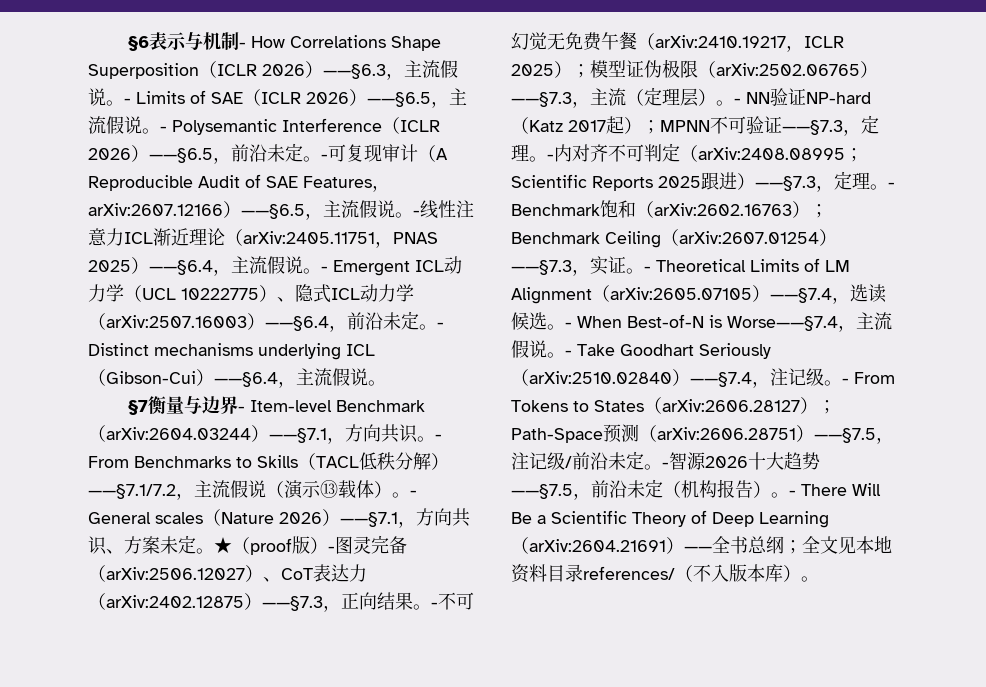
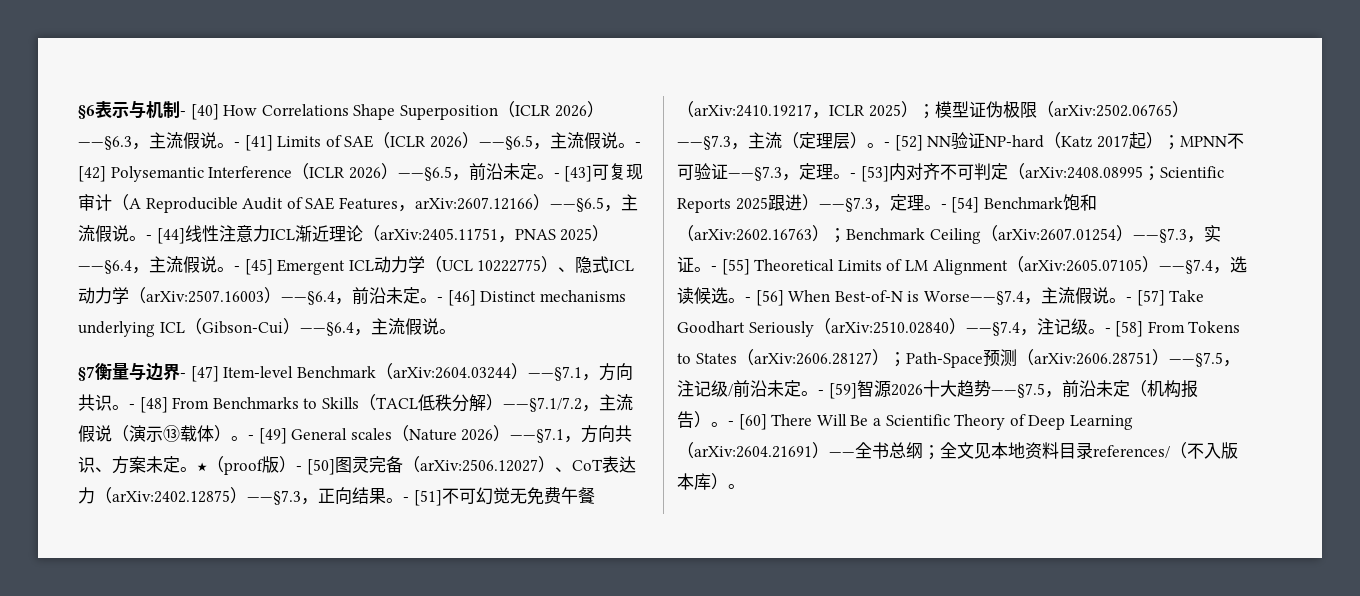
- §6表示与机制- How Correlations Shape Superposition（ICLR 2026）——§6.3，主流假说。
+ §6表示与机制- [40] How Correlations Shape Superposition（ICLR 2026）——§6.3，主流假说。
- - Limits of SAE（ICLR 2026）——§6.5，主流假说。
+ - [41] Limits of SAE（ICLR 2026）——§6.5，主流假说。
- - Polysemantic Interference（ICLR 2026）——§6.5，前沿未定。
+ - [42] Polysemantic Interference（ICLR 2026）——§6.5，前沿未定。
- -可复现审计（A Reproducible Audit of SAE Features，arXiv:2607.12166）——§6.5，主流假说。
+ - [43]可复现审计（A Reproducible Audit of SAE Features，arXiv:2607.12166）——§6.5，主流假说。
- -线性注意力ICL渐近理论（arXiv:2405.11751，PNAS 2025）——§6.4，主流假说。
+ - [44]线性注意力ICL渐近理论（arXiv:2405.11751，PNAS 2025）——§6.4，主流假说。
- - Emergent ICL动力学（UCL 10222775）、隐式ICL动力学（arXiv:2507.16003）——§6.4，前沿未定。
+ - [45] Emergent ICL动力学（UCL 10222775）、隐式ICL动力学（arXiv:2507.16003）——§6.4，前沿未定。
- - Distinct mechanisms underlying ICL（Gibson-Cui）——§6.4，主流假说。
+ - [46] Distinct mechanisms underlying ICL（Gibson-Cui）——§6.4，主流假说。
- §7衡量与边界- Item-level Benchmark（arXiv:2604.03244）——§7.1，方向共识。
+ §7衡量与边界- [47] Item-level Benchmark（arXiv:2604.03244）——§7.1，方向共识。
- - From Benchmarks to Skills（TACL低秩分解）——§7.1/7.2，主流假说（演示⑬载体）。
+ - [48] From Benchmarks to Skills（TACL低秩分解）——§7.1/7.2，主流假说（演示⑬载体）。
- - General scales（Nature 2026）——§7.1，方向共识、方案未定。
+ - [49] General scales（Nature 2026）——§7.1，方向共识、方案未定。
- ★（proof版）-图灵完备（arXiv:2506.12027）、CoT表达力（arXiv:2402.12875）——§7.3，正向结果。
+ ★（proof版）- [50]图灵完备（arXiv:2506.12027）、CoT表达力（arXiv:2402.12875）——§7.3，正向结果。
- -不可幻觉无免费午餐（arXiv:2410.19217，ICLR 2025）；模型证伪极限（arXiv:2502.06765）——§7.3，主流（定理层）。
+ - [51]不可幻觉无免费午餐（arXiv:2410.19217，ICLR 2025）；模型证伪极限（arXiv:2502.06765）——§7.3，主流（定理层）。
- - NN验证NP-hard（Katz 2017起）；MPNN不可验证——§7.3，定理。
+ - [52] NN验证NP-hard（Katz 2017起）；MPNN不可验证——§7.3，定理。
- -内对齐不可判定（arXiv:2408.08995；Scientific Reports 2025跟进）——§7.3，定理。
+ - [53]内对齐不可判定（arXiv:2408.08995；Scientific Reports 2025跟进）——§7.3，定理。
- - Benchmark饱和（arXiv:2602.16763）；Benchmark Ceiling（arXiv:2607.01254）——§7.3，实证。
+ - [54] Benchmark饱和（arXiv:2602.16763）；Benchmark Ceiling（arXiv:2607.01254）——§7.3，实证。
- - Theoretical Limits of LM Alignment（arXiv:2605.07105）——§7.4，选读候选。
+ - [55] Theoretical Limits of LM Alignment（arXiv:2605.07105）——§7.4，选读候选。
- - When Best-of-N is Worse——§7.4，主流假说。
+ - [56] When Best-of-N is Worse——§7.4，主流假说。
- - Take Goodhart Seriously（arXiv:2510.02840）——§7.4，注记级。
+ - [57] Take Goodhart Seriously（arXiv:2510.02840）——§7.4，注记级。
- - From Tokens to States（arXiv:2606.28127）；Path-Space预测（arXiv:2606.28751）——§7.5，注记级/前沿未定。
+ - [58] From Tokens to States（arXiv:2606.28127）；Path-Space预测（arXiv:2606.28751）——§7.5，注记级/前沿未定。
- -智源2026十大趋势——§7.5，前沿未定（机构报告）。
+ - [59]智源2026十大趋势——§7.5，前沿未定（机构报告）。
- - There Will Be a Scientific Theory of Deep Learning（arXiv:2604.21691）——全书总纲；全文见本地资料目录references/（不入版本库）。
+ - [60] There Will Be a Scientific Theory of Deep Learning（arXiv:2604.21691）——全书总纲；全文见本地资料目录references/（不入版本库）。

